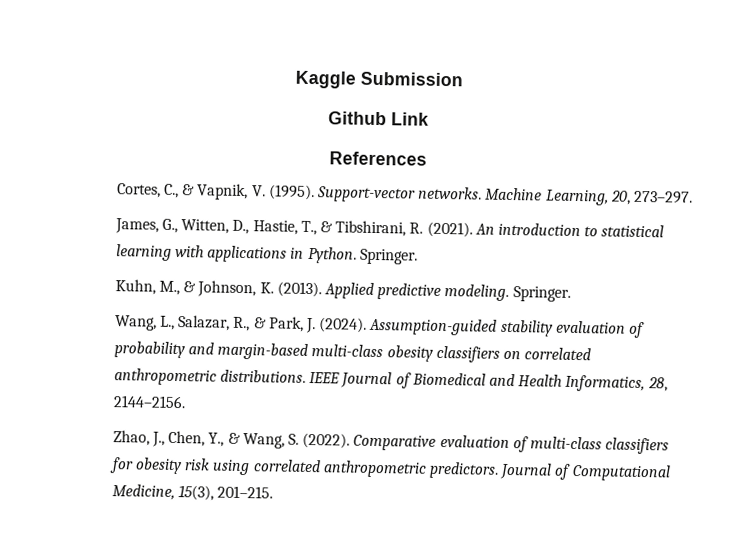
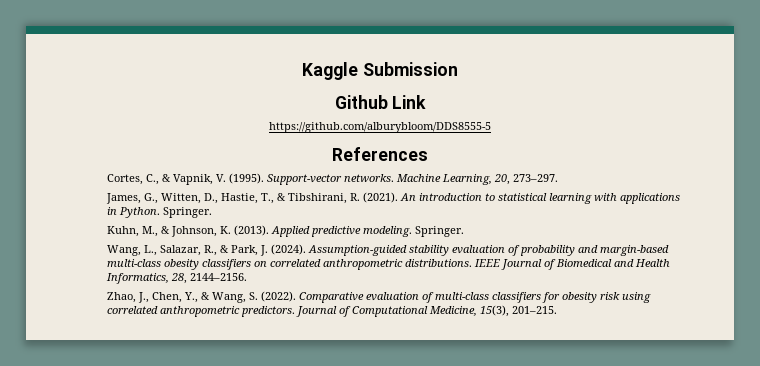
+ https://github.com/alburybloom/DDS8555-5

